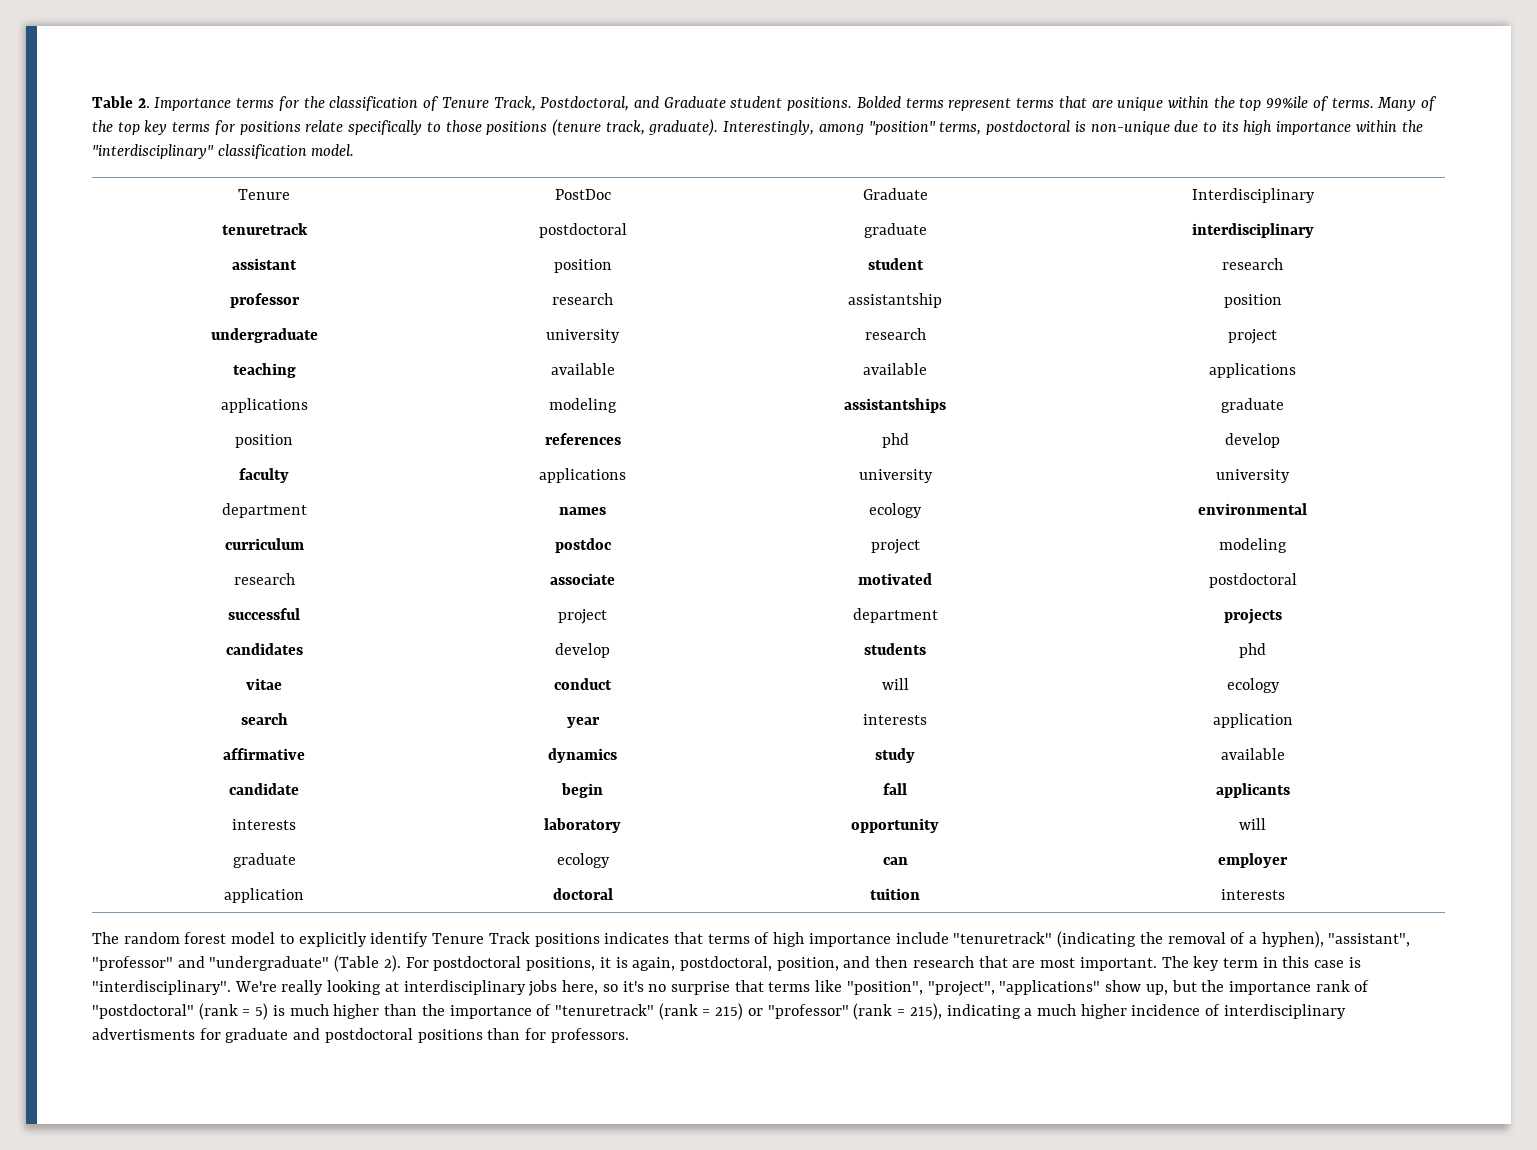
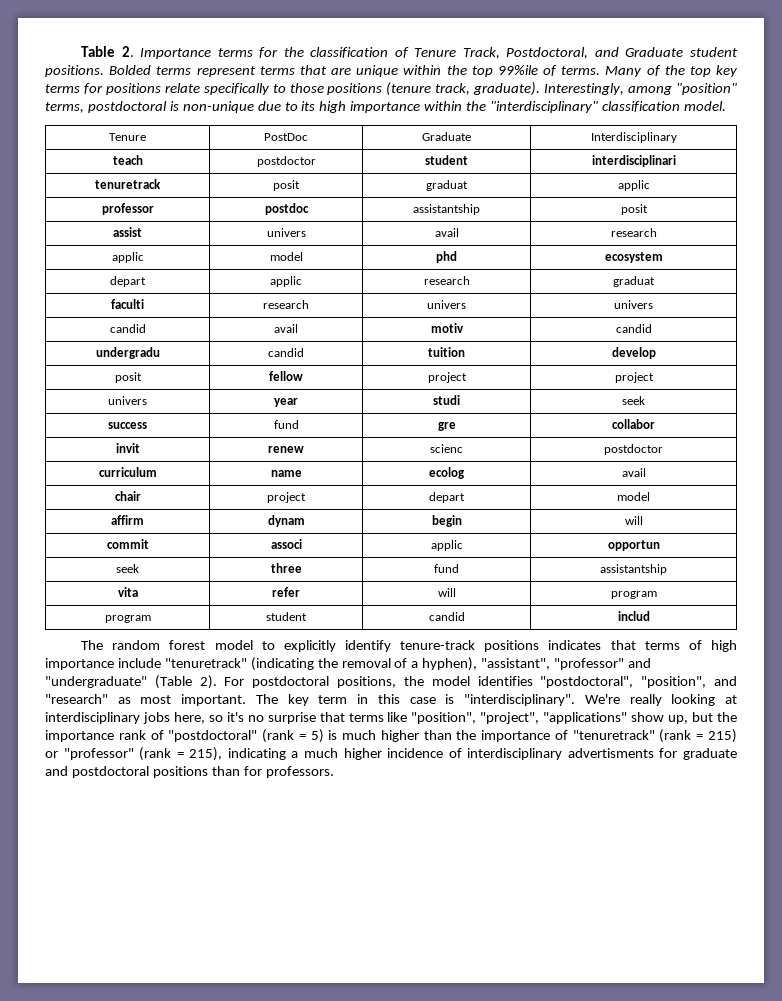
- tenuretrack | postdoctoral | graduate | interdisciplinary
- assistant | position | student | research
+ teach | postdoctor | student | interdisciplinari
+ tenuretrack | posit | graduat | applic
- professor | research | assistantship | position
- undergraduate | university | research | project
- teaching | available | available | applications
- applications | modeling | assistantships | graduate
- position | references | phd | develop
- faculty | applications | university | university
- department | names | ecology | environmental
- curriculum | postdoc | project | modeling
- research | associate | motivated | postdoctoral
- successful | project | department | projects
- candidates | develop | students | phd
- vitae | conduct | will | ecology
- search | year | interests | application
- affirmative | dynamics | study | available
- candidate | begin | fall | applicants
- interests | laboratory | opportunity | will
- graduate | ecology | can | employer
- application | doctoral | tuition | interests
+ professor | postdoc | assistantship | posit
+ assist | univers | avail | research
+ applic | model | phd | ecosystem
+ depart | applic | research | graduat
+ faculti | research | univers | univers
+ candid | avail | motiv | candid
+ undergradu | candid | tuition | develop
+ posit | fellow | project | project
+ univers | year | studi | seek
+ success | fund | gre | collabor
+ invit | renew | scienc | postdoctor
+ curriculum | name | ecolog | avail
+ chair | project | depart | model
+ affirm | dynam | begin | will
+ commit | associ | applic | opportun
+ seek | three | fund | assistantship
+ vita | refer | will | program
+ program | student | candid | includ
- The random forest model to explicitly identify Tenure Track positions indicates that terms of high importance include "tenuretrack" (indicating the removal of a hyphen), "assistant", "professor" and "undergraduate" (Table 2).
+ The random forest model to explicitly identify tenure-track positions indicates that terms of high importance include "tenuretrack" (indicating the removal of a hyphen), "assistant", "professor" and "undergraduate" (Table 2).
- For postdoctoral positions, it is again, postdoctoral, position, and then research that are most important.
+ For postdoctoral positions, the model identifies "postdoctoral", "position", and "research" as most important.

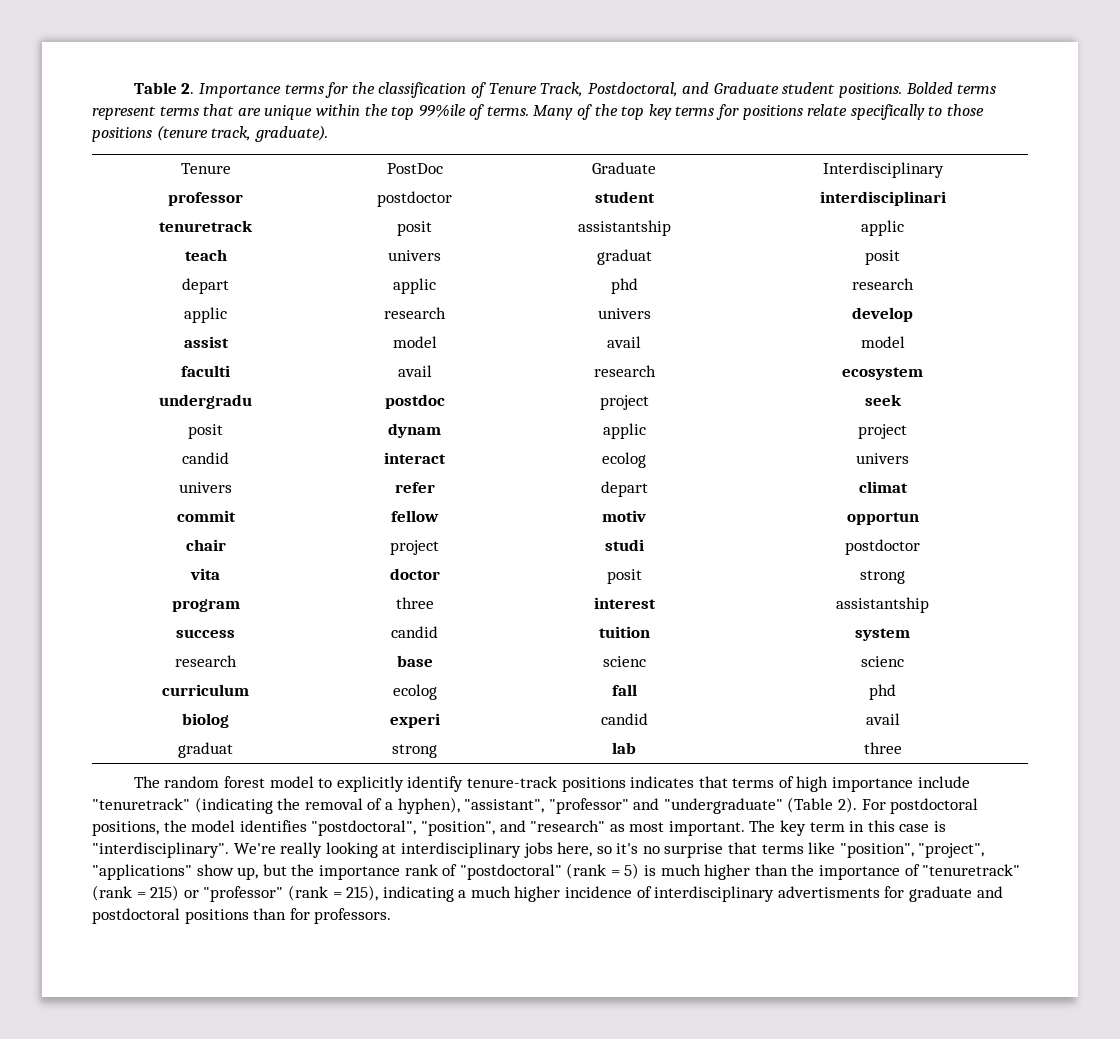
- Interestingly, among "position" terms, postdoctoral is non-unique due to its high importance within the "interdisciplinary" classification model.
- teach | postdoctor | student | interdisciplinari
+ professor | postdoctor | student | interdisciplinari
- tenuretrack | posit | graduat | applic
+ tenuretrack | posit | assistantship | applic
- professor | postdoc | assistantship | posit
- assist | univers | avail | research
- applic | model | phd | ecosystem
- depart | applic | research | graduat
- faculti | research | univers | univers
- candid | avail | motiv | candid
- undergradu | candid | tuition | develop
- posit | fellow | project | project
- univers | year | studi | seek
- success | fund | gre | collabor
- invit | renew | scienc | postdoctor
+ teach | univers | graduat | posit
+ depart | applic | phd | research
+ applic | research | univers | develop
+ assist | model | avail | model
+ faculti | avail | research | ecosystem
+ undergradu | postdoc | project | seek
+ posit | dynam | applic | project
+ candid | interact | ecolog | univers
+ univers | refer | depart | climat
+ commit | fellow | motiv | opportun
+ chair | project | studi | postdoctor
+ vita | doctor | posit | strong
+ program | three | interest | assistantship
+ success | candid | tuition | system
+ research | base | scienc | scienc
- curriculum | name | ecolog | avail
- chair | project | depart | model
- affirm | dynam | begin | will
- commit | associ | applic | opportun
- seek | three | fund | assistantship
- vita | refer | will | program
- program | student | candid | includ
+ curriculum | ecolog | fall | phd
+ biolog | experi | candid | avail
+ graduat | strong | lab | three

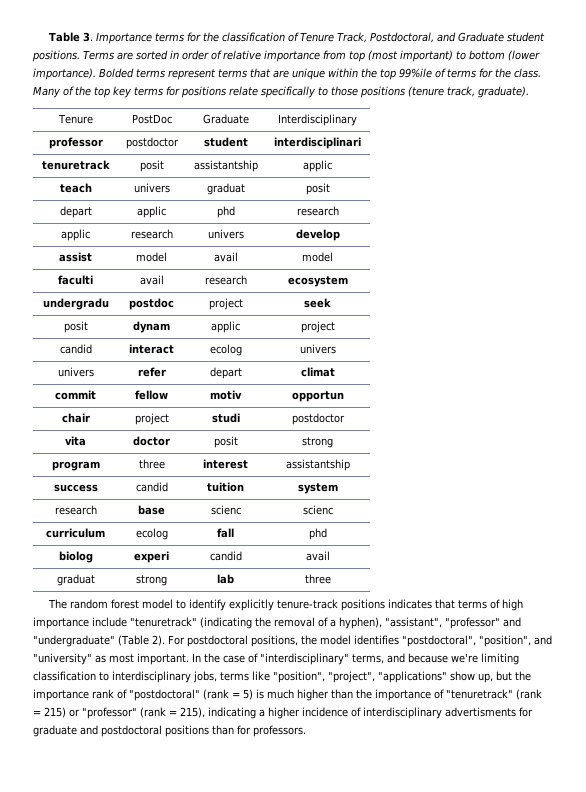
- Table 2. Importance terms for the classification of Tenure Track, Postdoctoral, and Graduate student positions.
+ Table 3. Importance terms for the classification of Tenure Track, Postdoctoral, and Graduate student positions.
+ Terms are sorted in order of relative importance from top (most important) to bottom (lower importance).
- Bolded terms represent terms that are unique within the top 99%ile of terms.
+ Bolded terms represent terms that are unique within the top 99%ile of terms for the class.
- The random forest model to explicitly identify tenure-track positions indicates that terms of high importance include "tenuretrack" (indicating the removal of a hyphen), "assistant", "professor" and "undergraduate" (Table 2).
+ The random forest model to identify explicitly tenure-track positions indicates that terms of high importance include "tenuretrack" (indicating the removal of a hyphen), "assistant", "professor" and "undergraduate" (Table 2).
- For postdoctoral positions, the model identifies "postdoctoral", "position", and "research" as most important.
+ For postdoctoral positions, the model identifies "postdoctoral", "position", and "university" as most important.
- The key term in this case is "interdisciplinary". We're really looking at interdisciplinary jobs here, so it's no surprise that terms like "position", "project", "applications" show up, but the importance rank of "postdoctoral" (rank = 5) is much higher than the importance of "tenuretrack" (rank = 215) or "professor" (rank = 215), indicating a much higher incidence of interdisciplinary advertisments for graduate and postdoctoral positions than for professors.
+ In the case of "interdisciplinary" terms, and because we're limiting classification to interdisciplinary jobs, terms like "position", "project", "applications" show up, but the importance rank of "postdoctoral" (rank = 5) is much higher than the importance of "tenuretrack" (rank = 215) or "professor" (rank = 215), indicating a higher incidence of interdisciplinary advertisments for graduate and postdoctoral positions than for professors.

